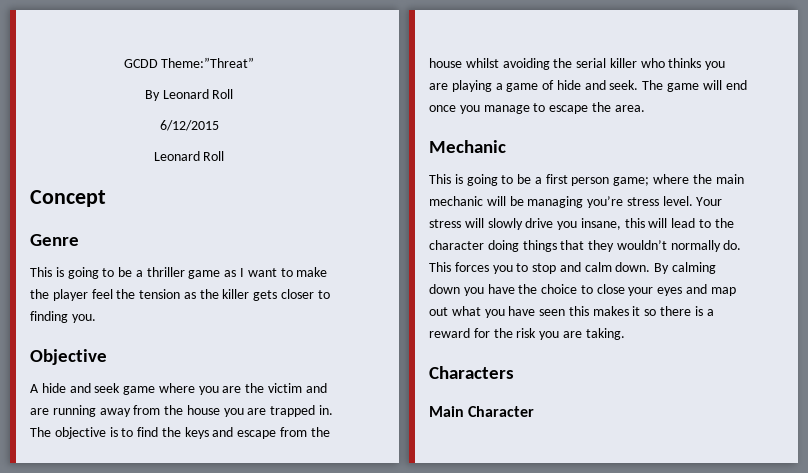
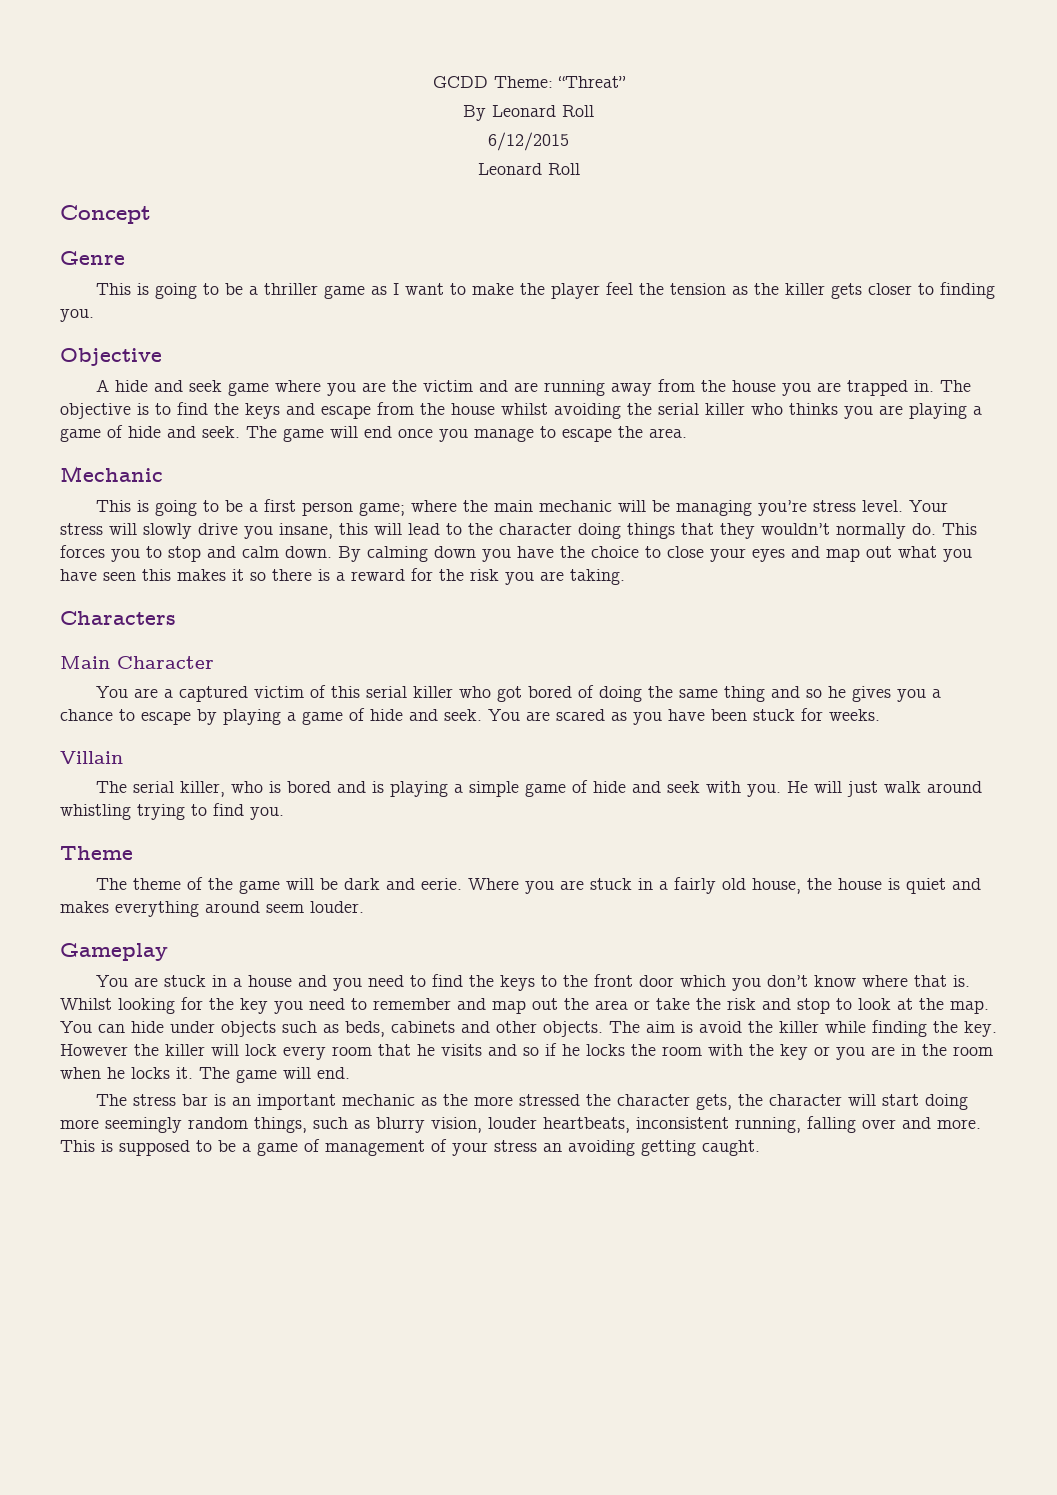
- GCDD Theme:”Threat”
+ GCDD Theme: “Threat”
+ You are a captured victim of this serial killer who got bored of doing the same thing and so he gives you a chance to escape by playing a game of hide and seek. You are scared as you have been stuck for weeks.
+ Villain
+ The serial killer, who is bored and is playing a simple game of hide and seek with you. He will just walk around whistling trying to find you.
+ Theme
+ The theme of the game will be dark and eerie. Where you are stuck in a fairly old house, the house is quiet and makes everything around seem louder.
+ Gameplay
+ You are stuck in a house and you need to find the keys to the front door which you don’t know where that is. Whilst looking for the key you need to remember and map out the area or take the risk and stop to look at the map. You can hide under objects such as beds, cabinets and other objects. The aim is avoid the killer while finding the key. However the killer will lock every room that he visits and so if he locks the room with the key or you are in the room when he locks it. The game will end.
+ The stress bar is an important mechanic as the more stressed the character gets, the character will start doing more seemingly random things, such as blurry vision, louder heartbeats, inconsistent running, falling over and more. This is supposed to be a game of management of your stress an avoiding getting caught.

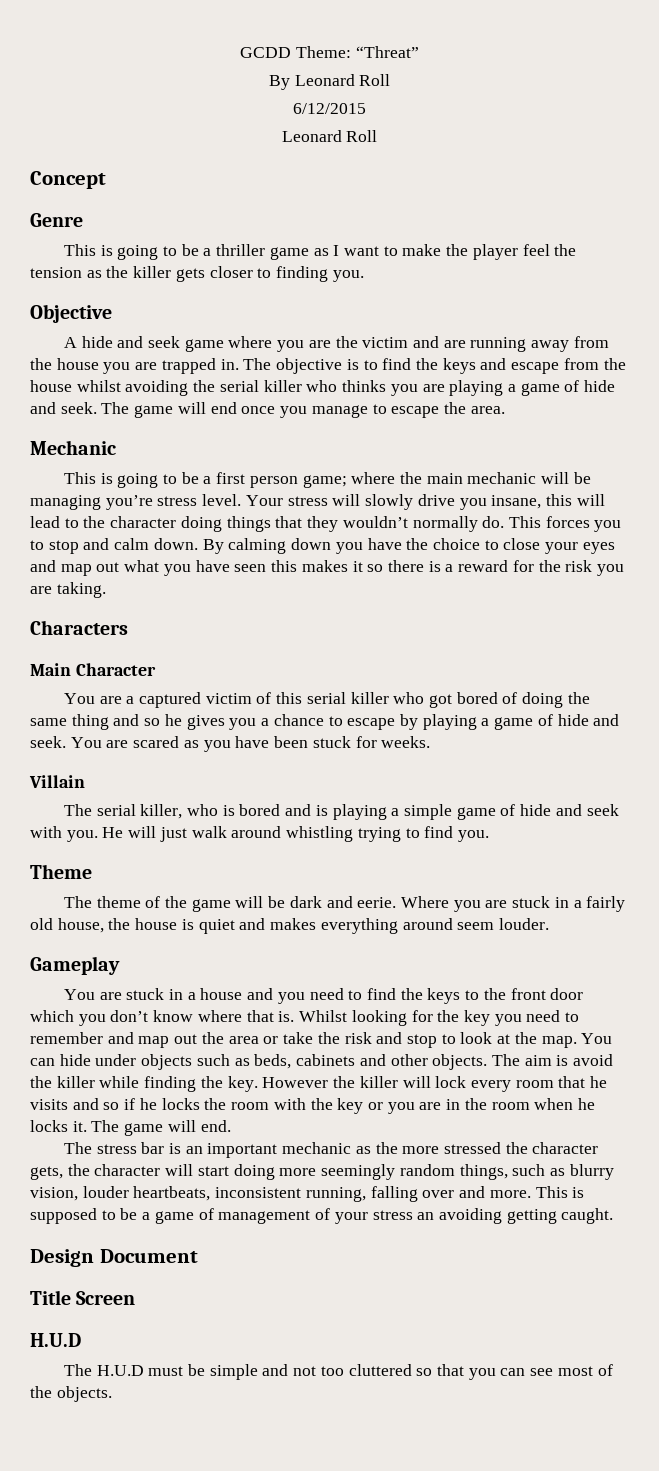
+ Design Document
+ Title Screen
+ H.U.D
+ The H.U.D must be simple and not too cluttered so that you can see most of the objects.

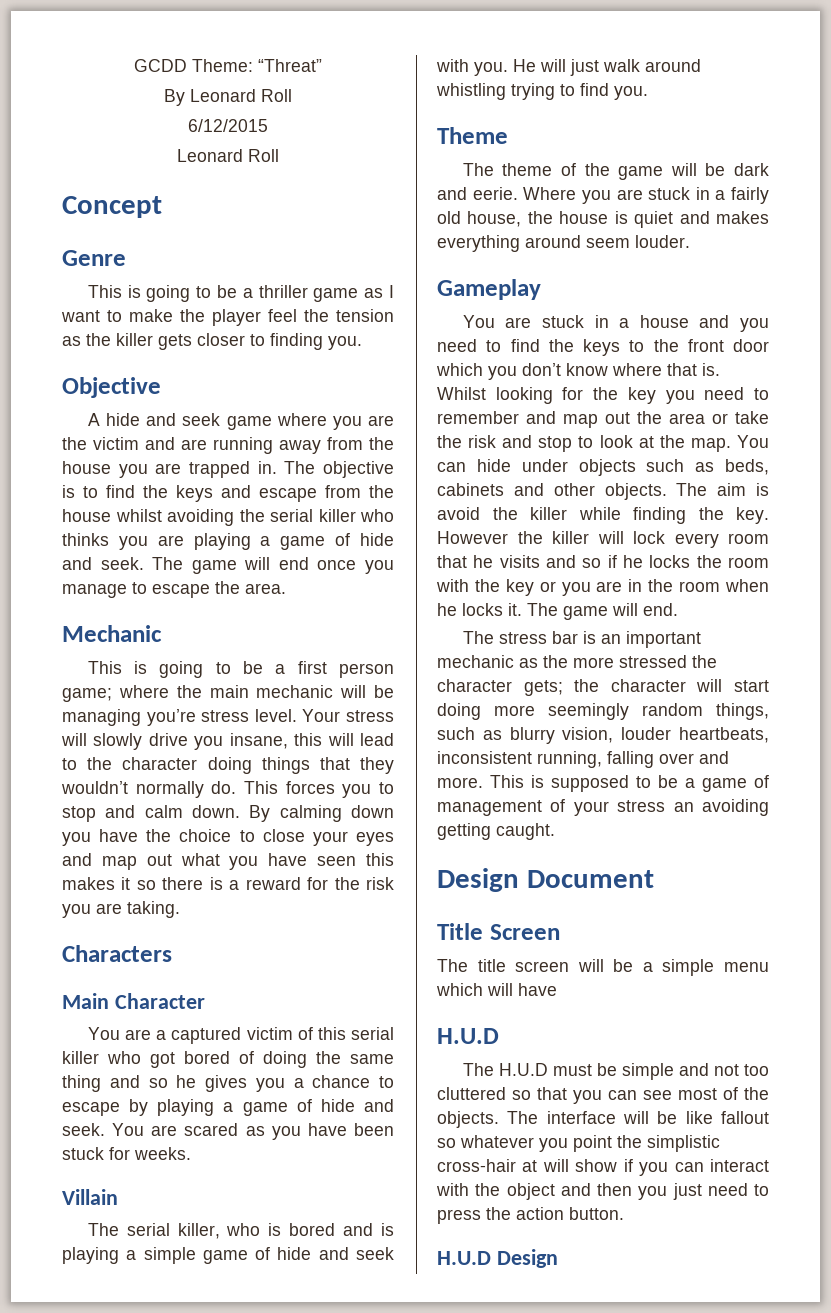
- The stress bar is an important mechanic as the more stressed the character gets, the character will start doing more seemingly random things, such as blurry vision, louder heartbeats, inconsistent running, falling over and more.
+ The stress bar is an important mechanic as the more stressed the character gets; the character will start doing more seemingly random things, such as blurry vision, louder heartbeats, inconsistent running, falling over and more.
+ The title screen will be a simple menu which will have
+ The interface will be like fallout so whatever you point the simplistic cross-hair at will show if you can interact with the object and then you just need to press the action button.
+ H.U.D Design

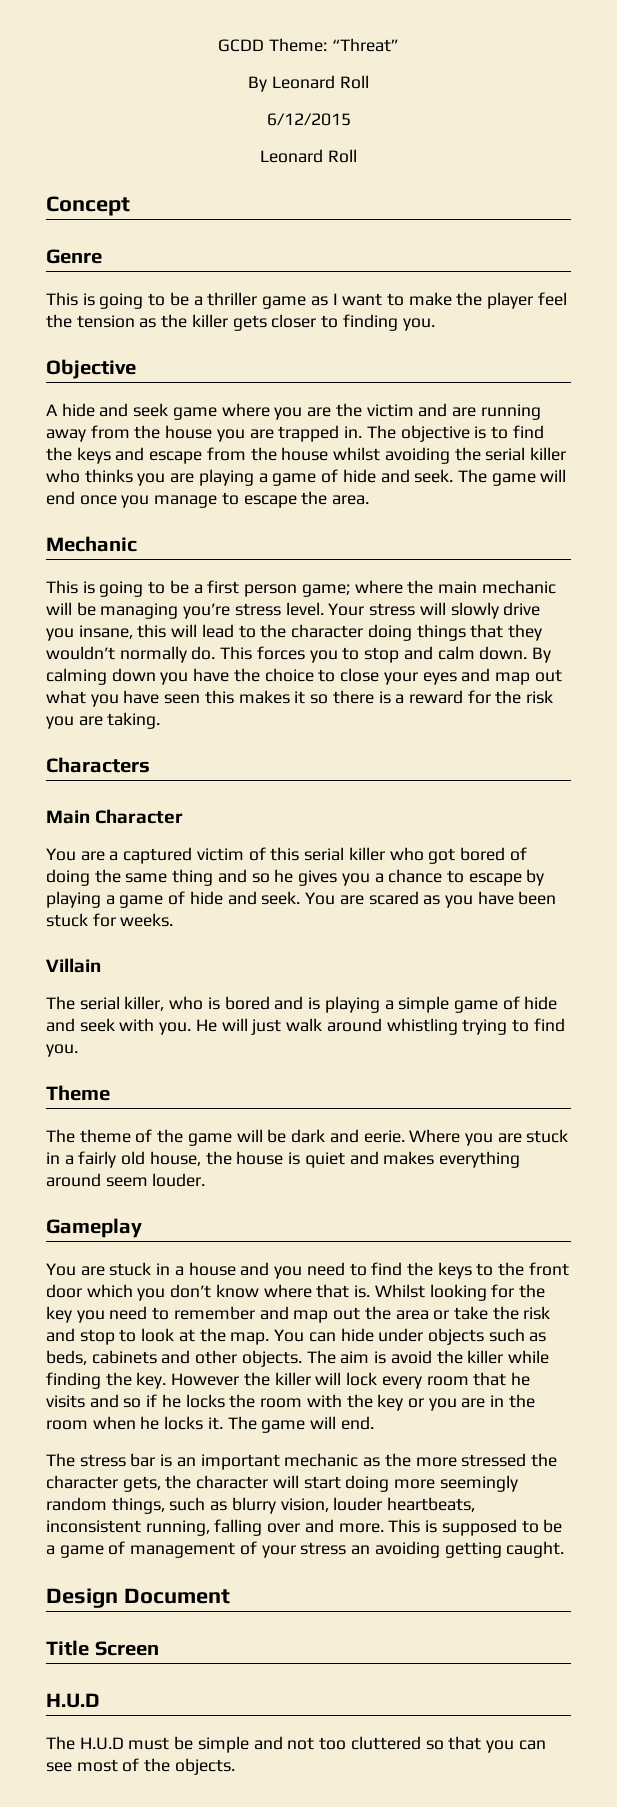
- The stress bar is an important mechanic as the more stressed the character gets; the character will start doing more seemingly random things, such as blurry vision, louder heartbeats, inconsistent running, falling over and more.
+ The stress bar is an important mechanic as the more stressed the character gets, the character will start doing more seemingly random things, such as blurry vision, louder heartbeats, inconsistent running, falling over and more.
- The title screen will be a simple menu which will have
- The interface will be like fallout so whatever you point the simplistic cross-hair at will show if you can interact with the object and then you just need to press the action button.
- H.U.D Design

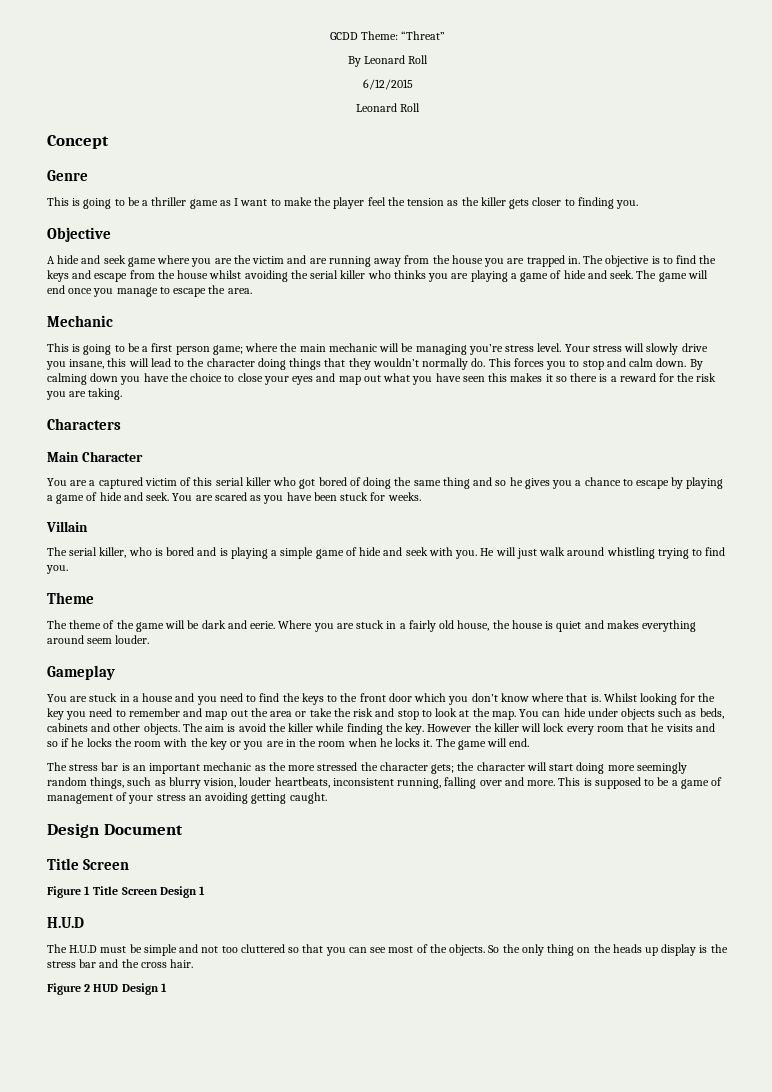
- The stress bar is an important mechanic as the more stressed the character gets, the character will start doing more seemingly random things, such as blurry vision, louder heartbeats, inconsistent running, falling over and more.
+ The stress bar is an important mechanic as the more stressed the character gets; the character will start doing more seemingly random things, such as blurry vision, louder heartbeats, inconsistent running, falling over and more.
+ Figure 1 Title Screen Design 1
+ So the only thing on the heads up display is the stress bar and the cross hair.
+ Figure 2 HUD Design 1

